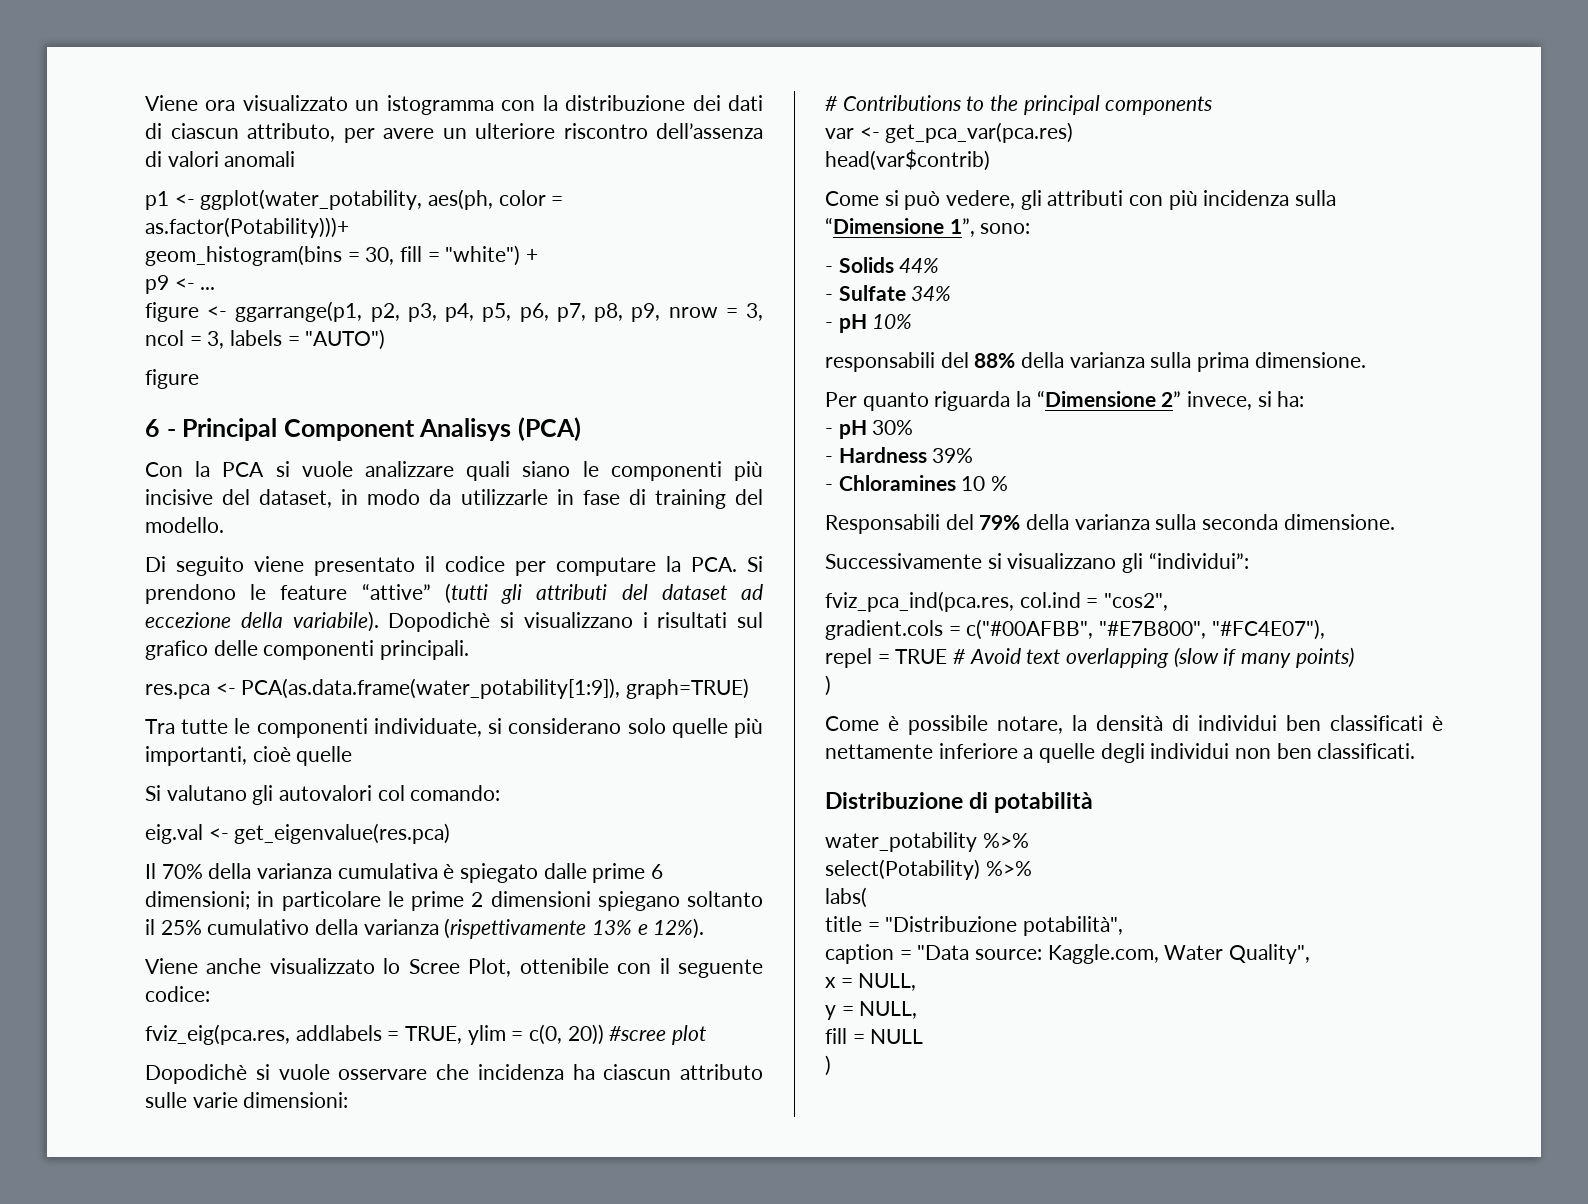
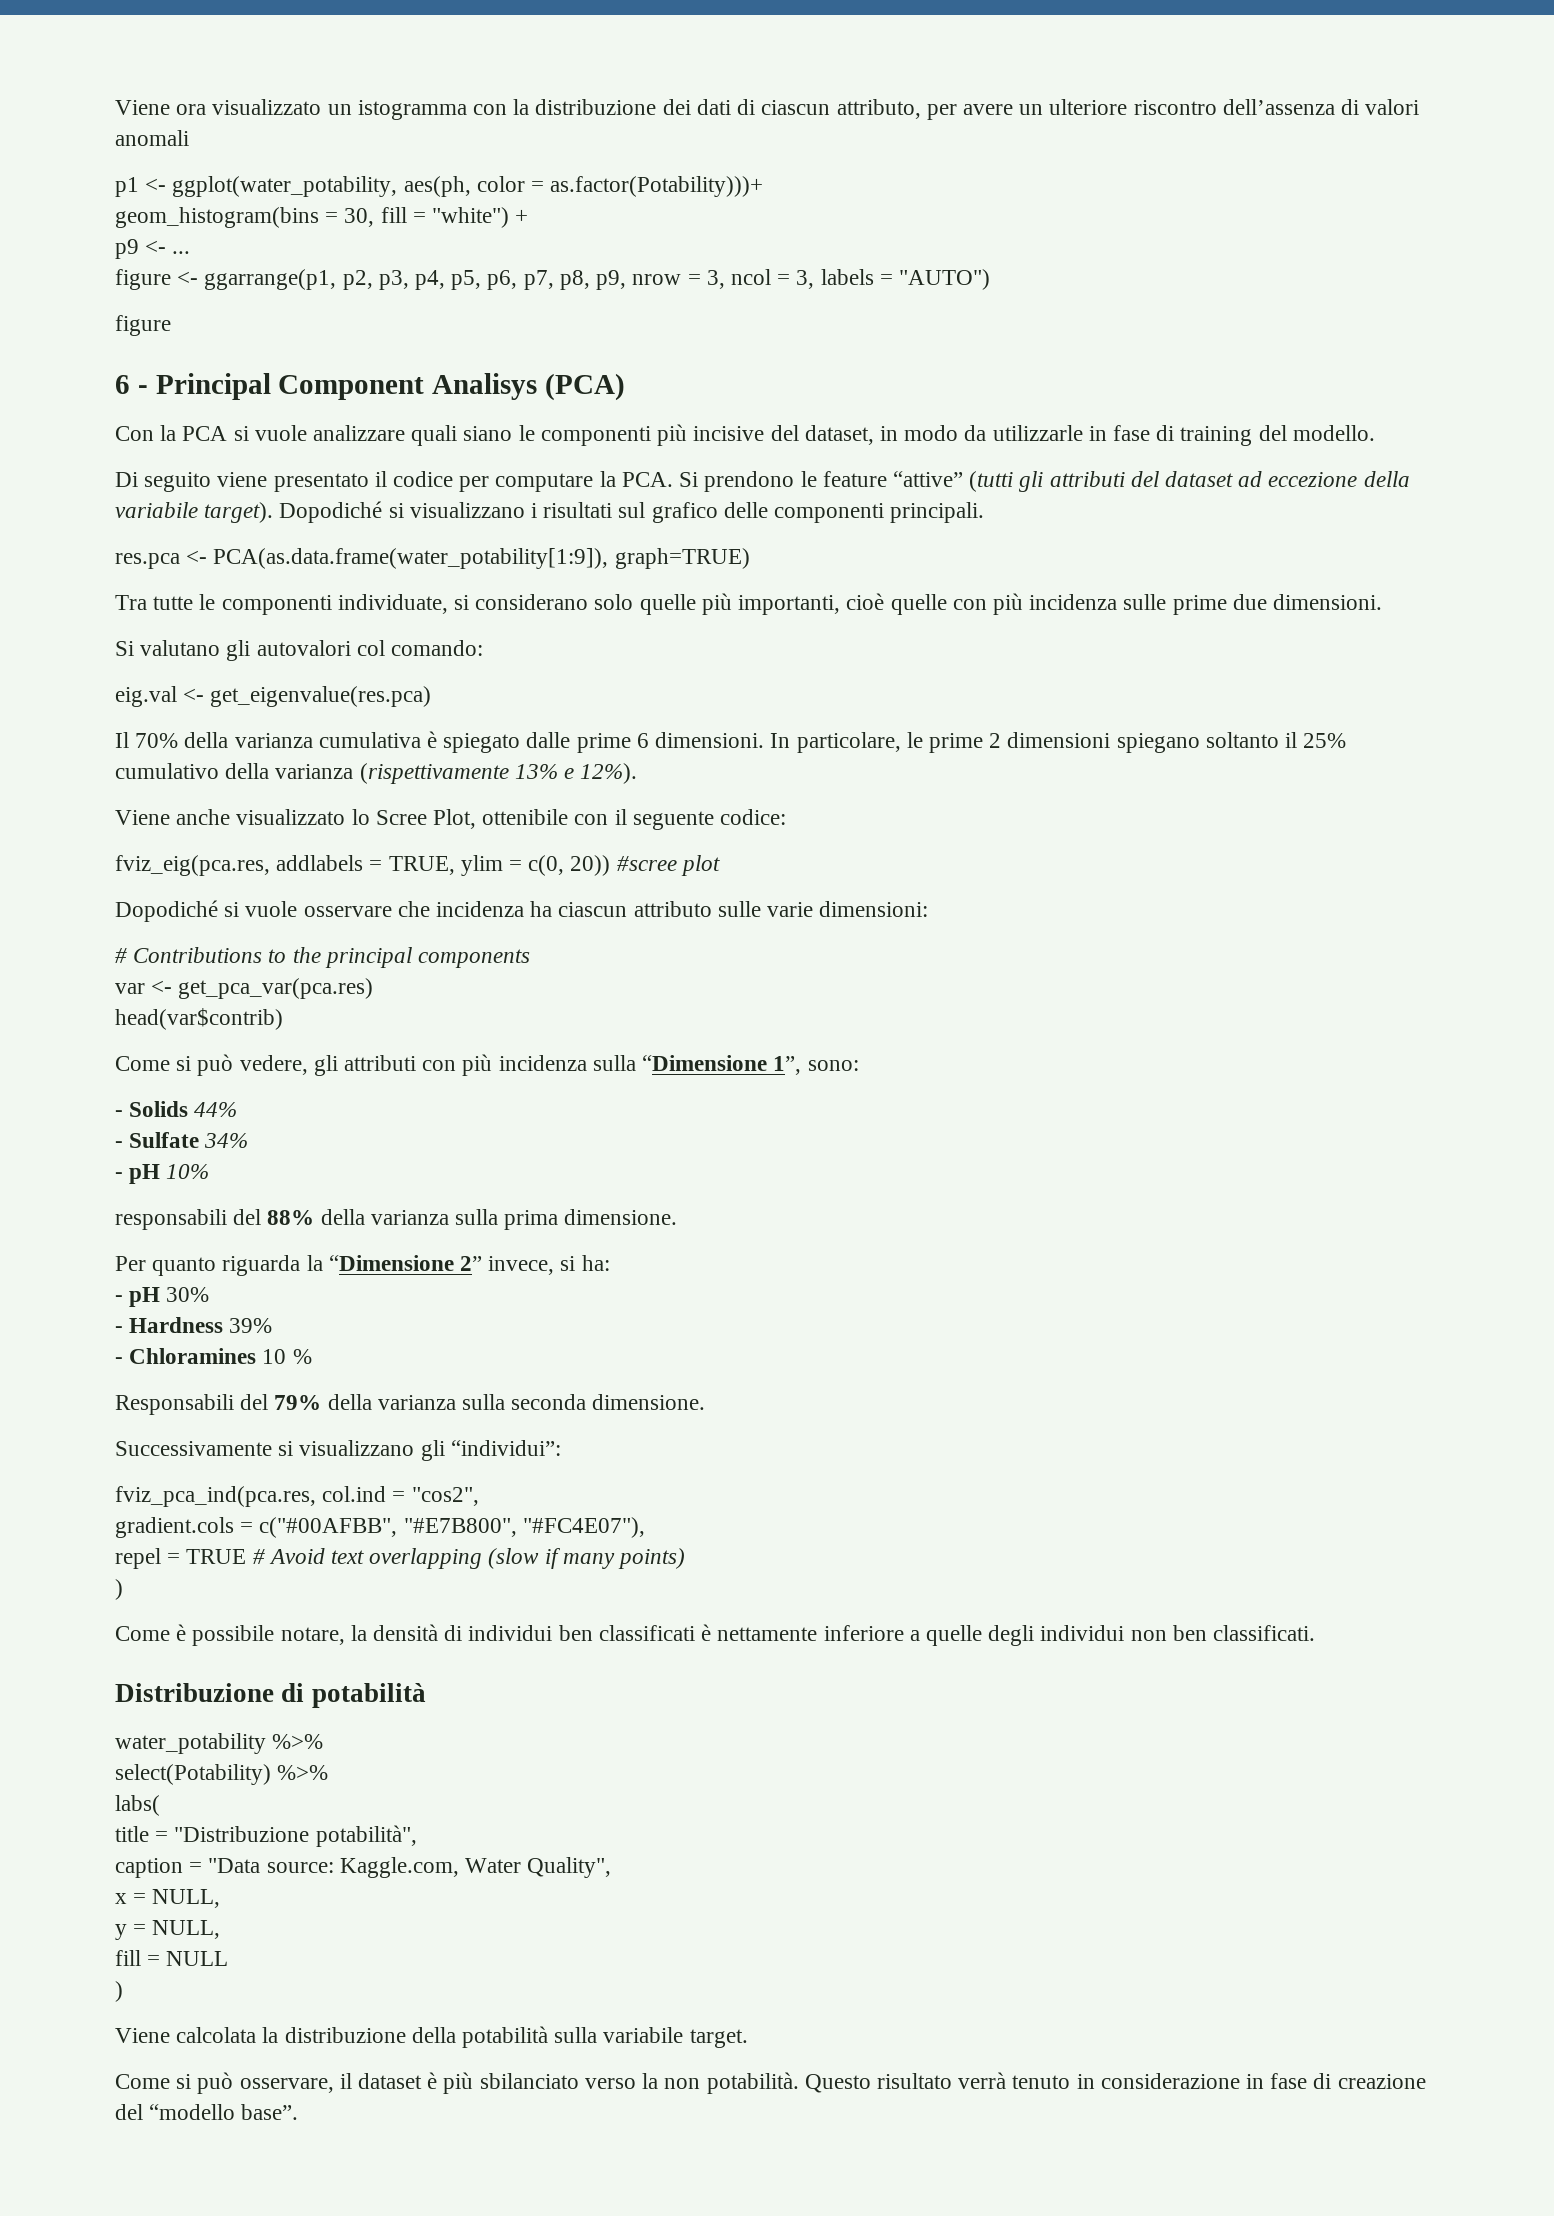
- Di seguito viene presentato il codice per computare la PCA. Si prendono le feature “attive” (tutti gli attributi del dataset ad eccezione della variabile). Dopodichè si visualizzano i risultati sul grafico delle componenti principali.
+ Di seguito viene presentato il codice per computare la PCA. Si prendono le feature “attive” (tutti gli attributi del dataset ad eccezione della variabile target). Dopodiché si visualizzano i risultati sul grafico delle componenti principali.
- Tra tutte le componenti individuate, si considerano solo quelle più importanti, cioè quelle
+ Tra tutte le componenti individuate, si considerano solo quelle più importanti, cioè quelle con più incidenza sulle prime due dimensioni.
- Il 70% della varianza cumulativa è spiegato dalle prime 6 dimensioni; in particolare le prime 2 dimensioni spiegano soltanto il 25% cumulativo della varianza (rispettivamente 13% e 12%).
+ Il 70% della varianza cumulativa è spiegato dalle prime 6 dimensioni. In particolare, le prime 2 dimensioni spiegano soltanto il 25% cumulativo della varianza (rispettivamente 13% e 12%).
- Dopodichè si vuole osservare che incidenza ha ciascun attributo sulle varie dimensioni:
+ Dopodiché si vuole osservare che incidenza ha ciascun attributo sulle varie dimensioni:
+ Viene calcolata la distribuzione della potabilità sulla variabile target.
+ Come si può osservare, il dataset è più sbilanciato verso la non potabilità. Questo risultato verrà tenuto in considerazione in fase di creazione del “modello base”.

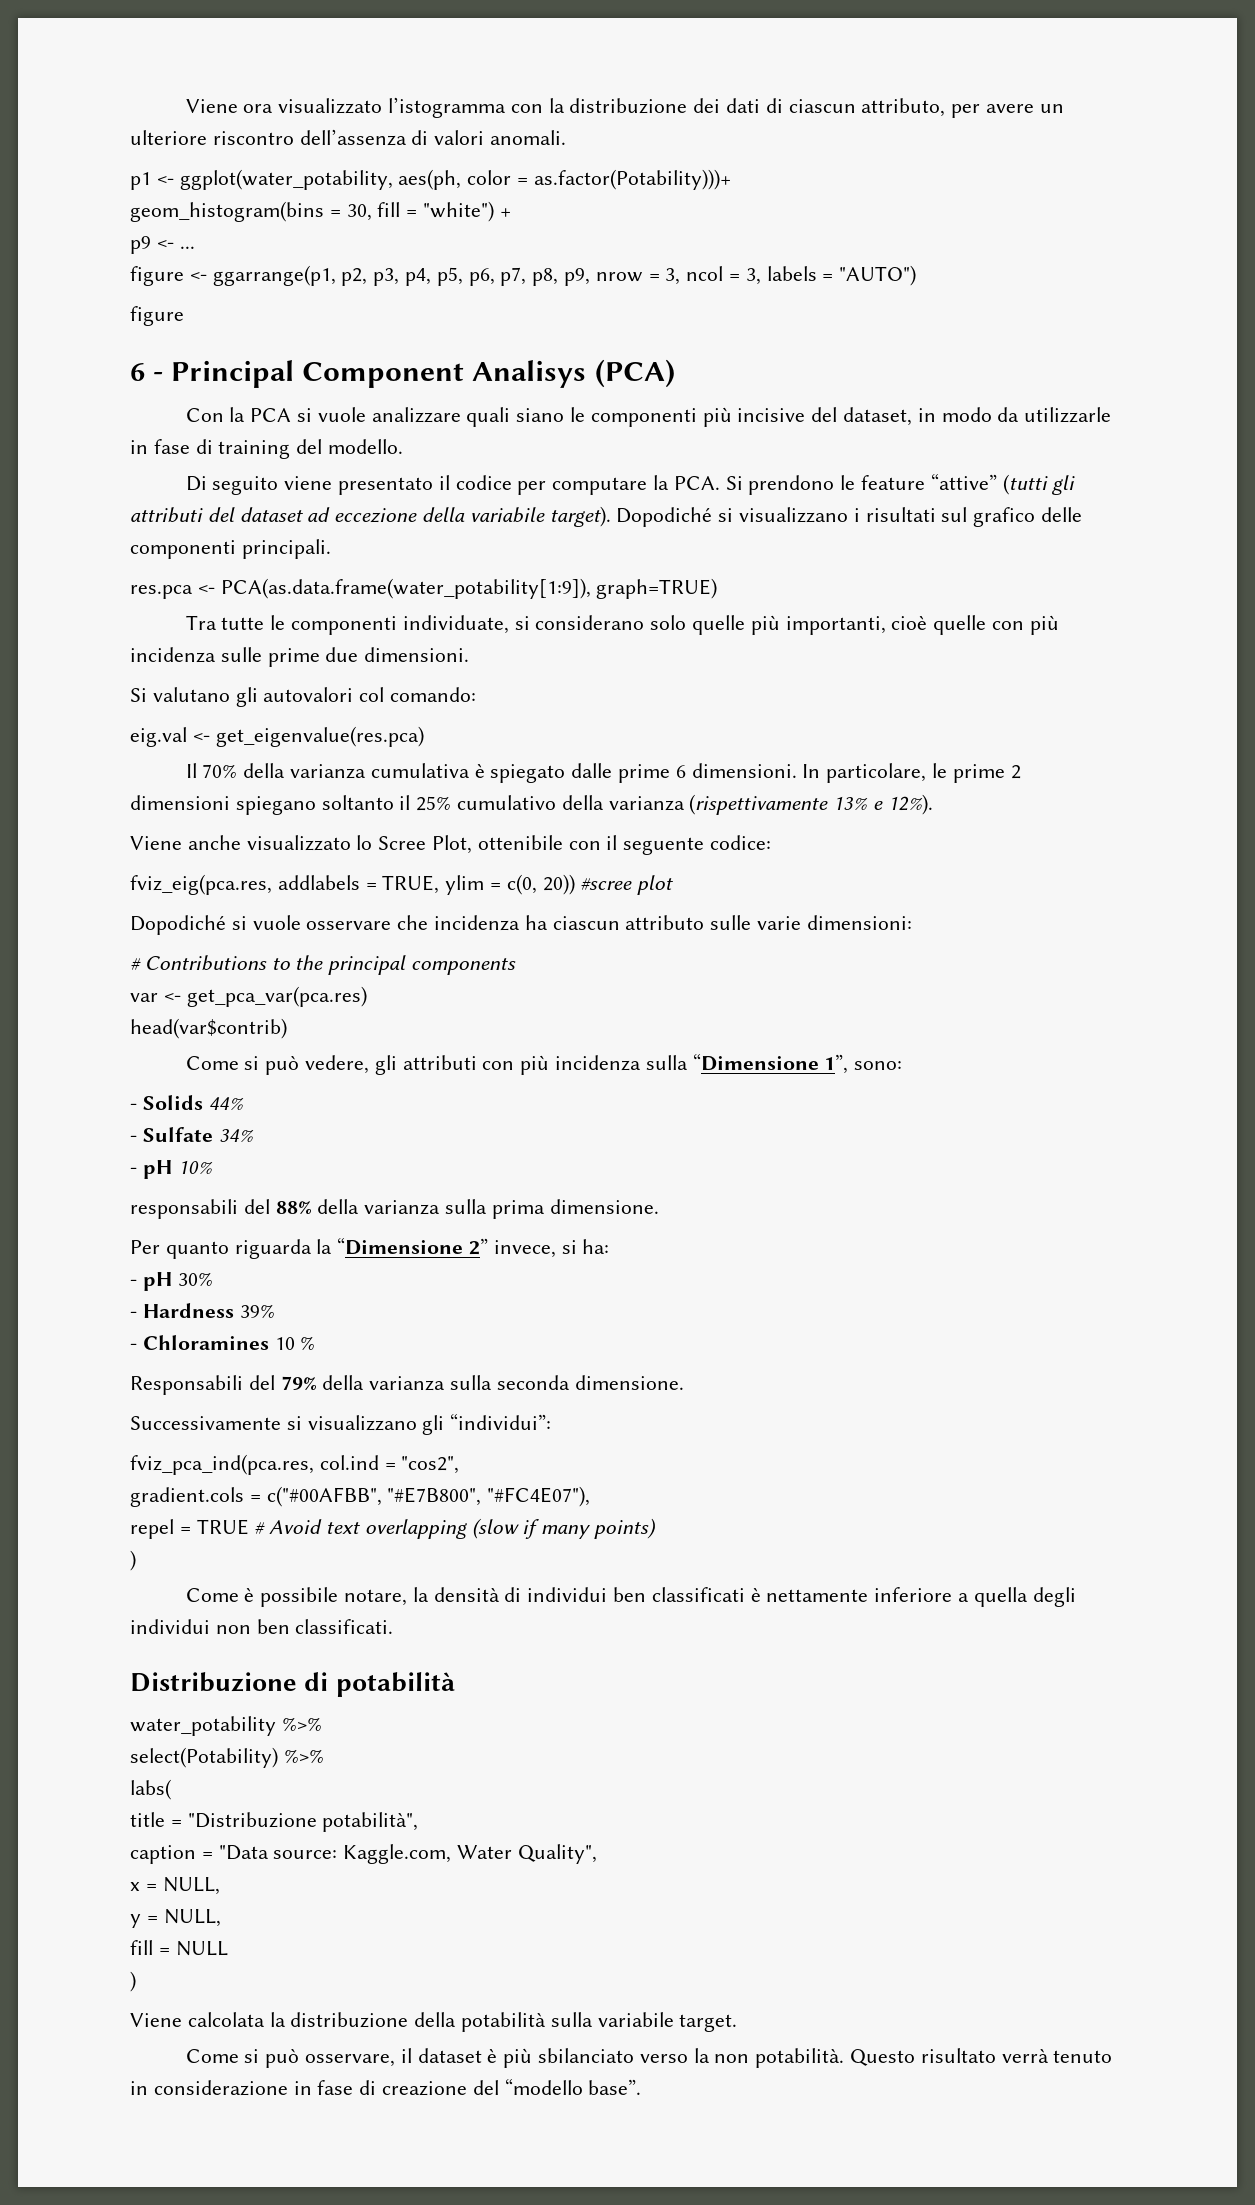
- Viene ora visualizzato un istogramma con la distribuzione dei dati di ciascun attributo, per avere un ulteriore riscontro dell’assenza di valori anomali
+ Viene ora visualizzato l’istogramma con la distribuzione dei dati di ciascun attributo, per avere un ulteriore riscontro dell’assenza di valori anomali.
- Come è possibile notare, la densità di individui ben classificati è nettamente inferiore a quelle degli individui non ben classificati.
+ Come è possibile notare, la densità di individui ben classificati è nettamente inferiore a quella degli individui non ben classificati.

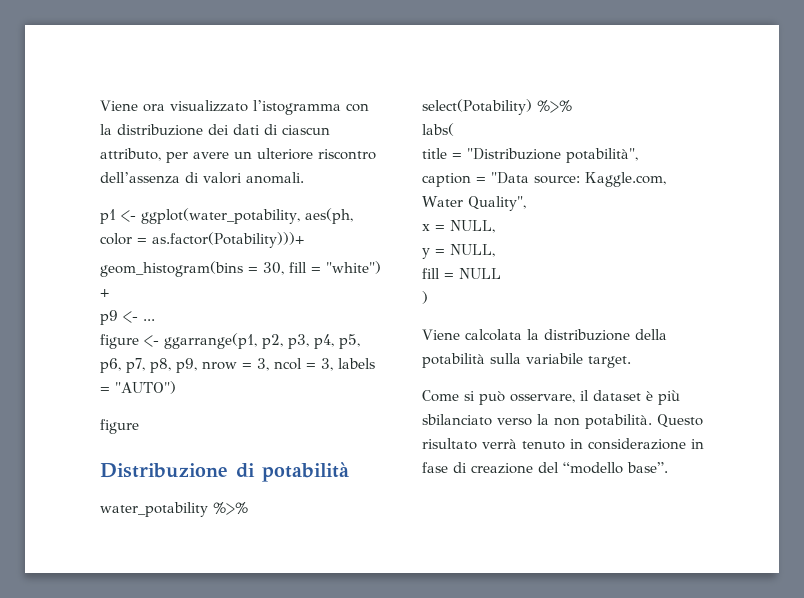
- 6 - Principal Component Analisys (PCA)
- Con la PCA si vuole analizzare quali siano le componenti più incisive del dataset, in modo da utilizzarle in fase di training del modello.
- Di seguito viene presentato il codice per computare la PCA. Si prendono le feature “attive” (tutti gli attributi del dataset ad eccezione della variabile target). Dopodiché si visualizzano i risultati sul grafico delle componenti principali.
- res.pca <- PCA(as.data.frame(water_potability[1:9]), graph=TRUE)
- Tra tutte le componenti individuate, si considerano solo quelle più importanti, cioè quelle con più incidenza sulle prime due dimensioni.
- Si valutano gli autovalori col comando:
- eig.val <- get_eigenvalue(res.pca)
- Il 70% della varianza cumulativa è spiegato dalle prime 6 dimensioni. In particolare, le prime 2 dimensioni spiegano soltanto il 25% cumulativo della varianza (rispettivamente 13% e 12%).
- Viene anche visualizzato lo Scree Plot, ottenibile con il seguente codice:
- fviz_eig(pca.res, addlabels = TRUE, ylim = c(0, 20)) #scree plot
- Dopodiché si vuole osservare che incidenza ha ciascun attributo sulle varie dimensioni:
- # Contributions to the principal components
- var <- get_pca_var(pca.res)
- head(var$contrib)
- Come si può vedere, gli attributi con più incidenza sulla “Dimensione 1”, sono:
- - Solids 44%
- - Sulfate 34%
- - pH 10%
- responsabili del 88% della varianza sulla prima dimensione.
- Per quanto riguarda la “Dimensione 2” invece, si ha:
- - pH 30%
- - Hardness 39%
- - Chloramines 10 %
- Responsabili del 79% della varianza sulla seconda dimensione.
- Successivamente si visualizzano gli “individui”:
- fviz_pca_ind(pca.res, col.ind = "cos2",
- gradient.cols = c("#00AFBB", "#E7B800", "#FC4E07"),
- repel = TRUE # Avoid text overlapping (slow if many points)
- )
- Come è possibile notare, la densità di individui ben classificati è nettamente inferiore a quella degli individui non ben classificati.

